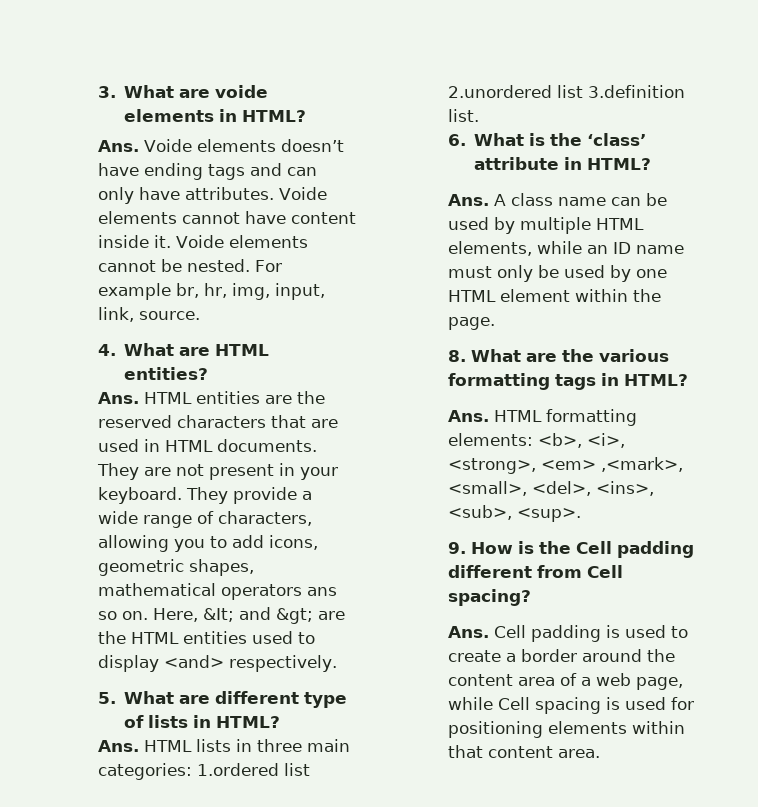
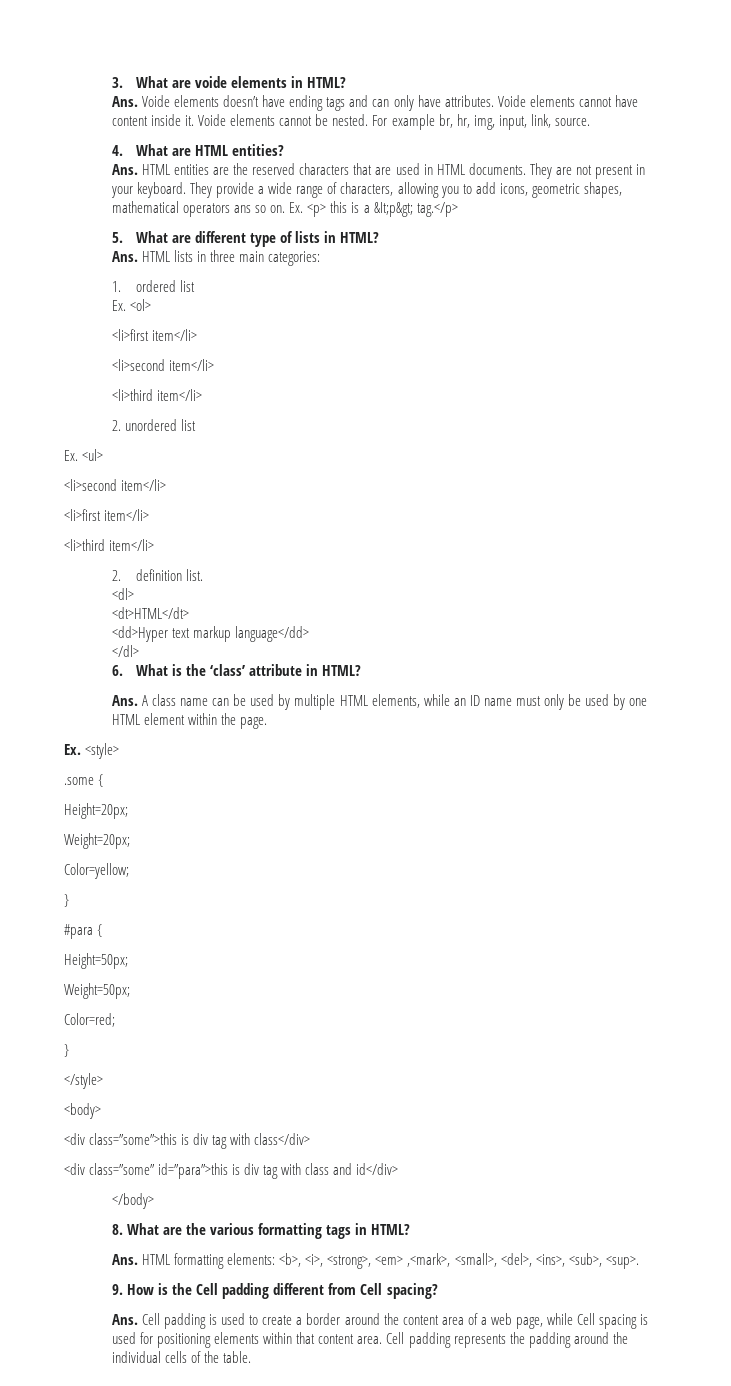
- Here, &It; and &gt; are the HTML entities used to display <and> respectively.
+ Ex. <p> this is a &It;p&gt; tag.</p>
- Ans. HTML lists in three main categories: 1.ordered list 2.unordered list 3.definition list.
+ Ans. HTML lists in three main categories:
+ 1. ordered list
+ Ex. <ol>
+ <li>first item</li>
+ <li>second item</li>
+ <li>third item</li>
+ 2. unordered list
+ Ex. <ul>
+ <li>second item</li>
+ <li>first item</li>
+ <li>third item</li>
+ 2. definition list.
+ <dl>
+ <dt>HTML</dt>
+ <dd>Hyper text markup language</dd>
+ </dl>
+ Ex. <style>
+ .some {
+ Height=20px;
+ Weight=20px;
+ Color=yellow;
+ }
+ #para {
+ Height=50px;
+ Weight=50px;
+ Color=red;
+ }
+ </style>
+ <body>
+ <div class=”some”>this is div tag with class</div>
+ <div class=”some” id=”para”>this is div tag with class and id</div>
+ </body>
+ Cell padding represents the padding around the individual cells of the table.

